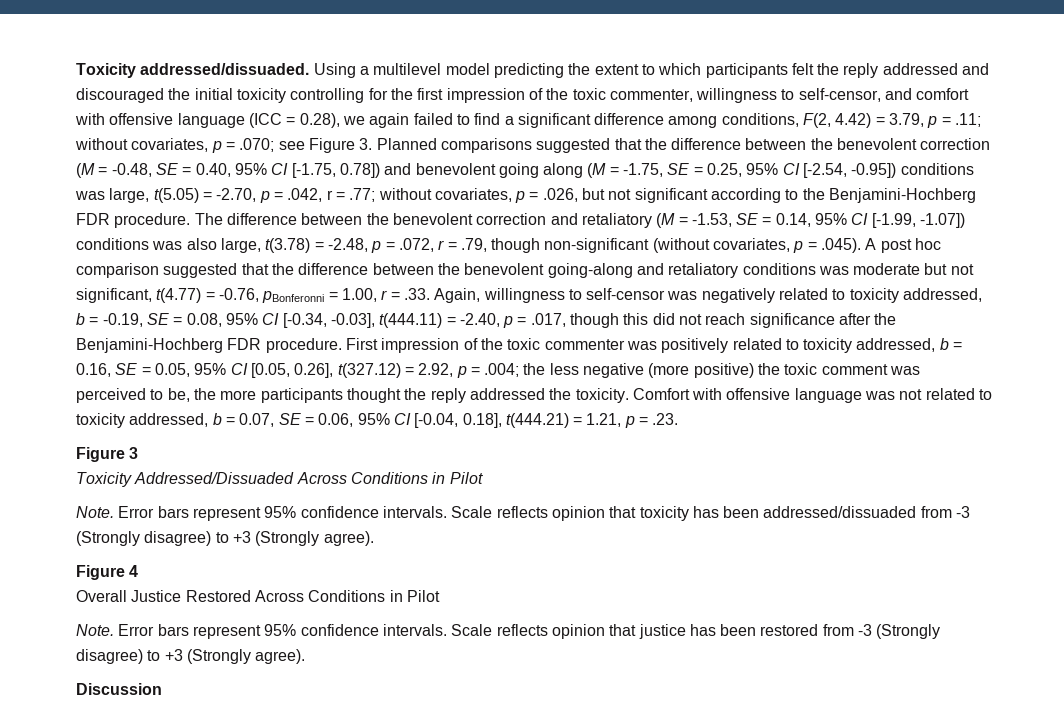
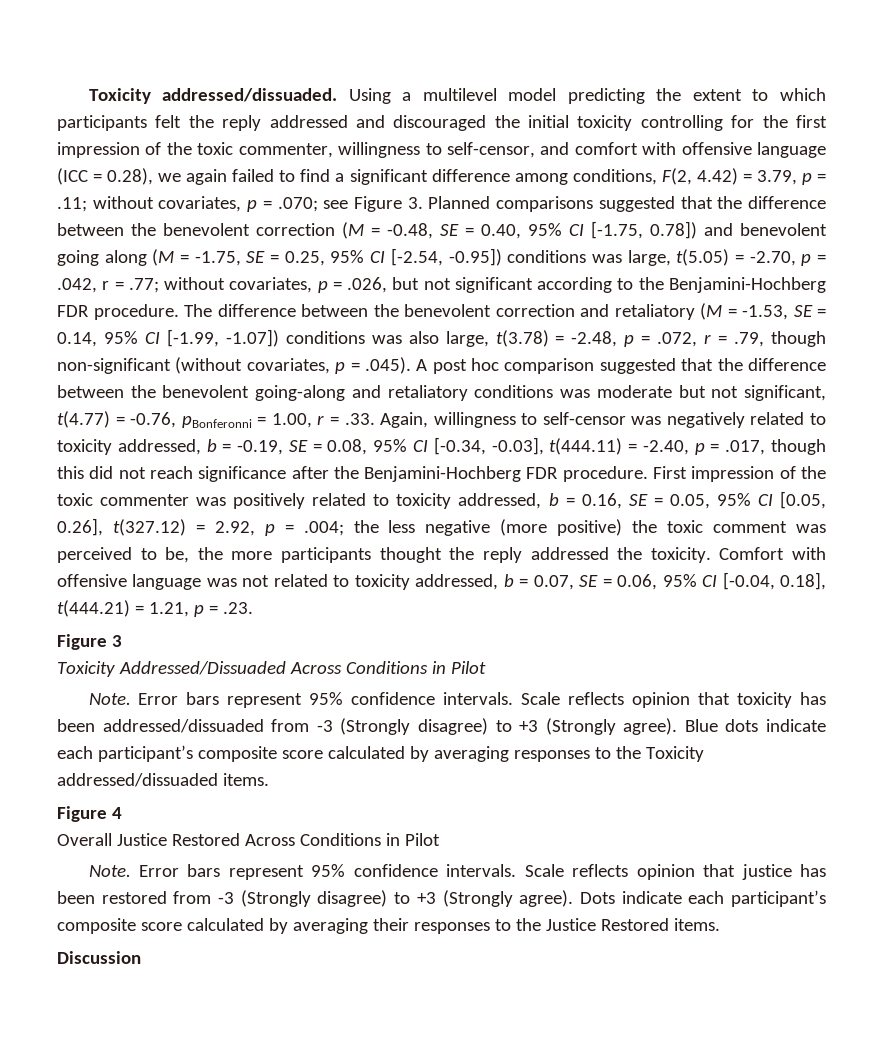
+ Blue dots indicate each participant’s composite score calculated by averaging responses to the Toxicity addressed/dissuaded items.
+ Dots indicate each participant’s composite score calculated by averaging their responses to the Justice Restored items.

